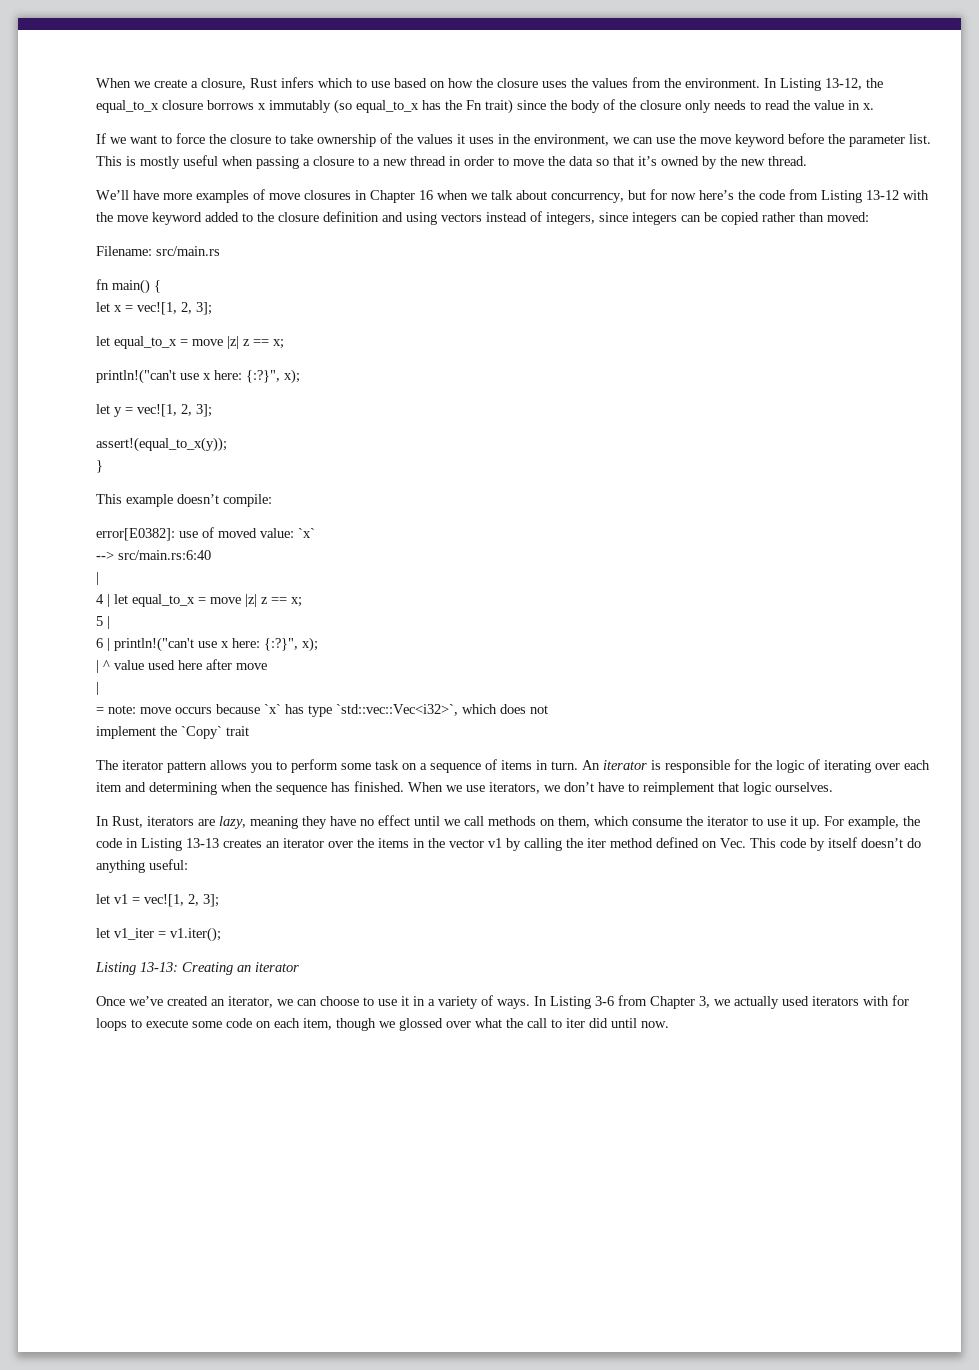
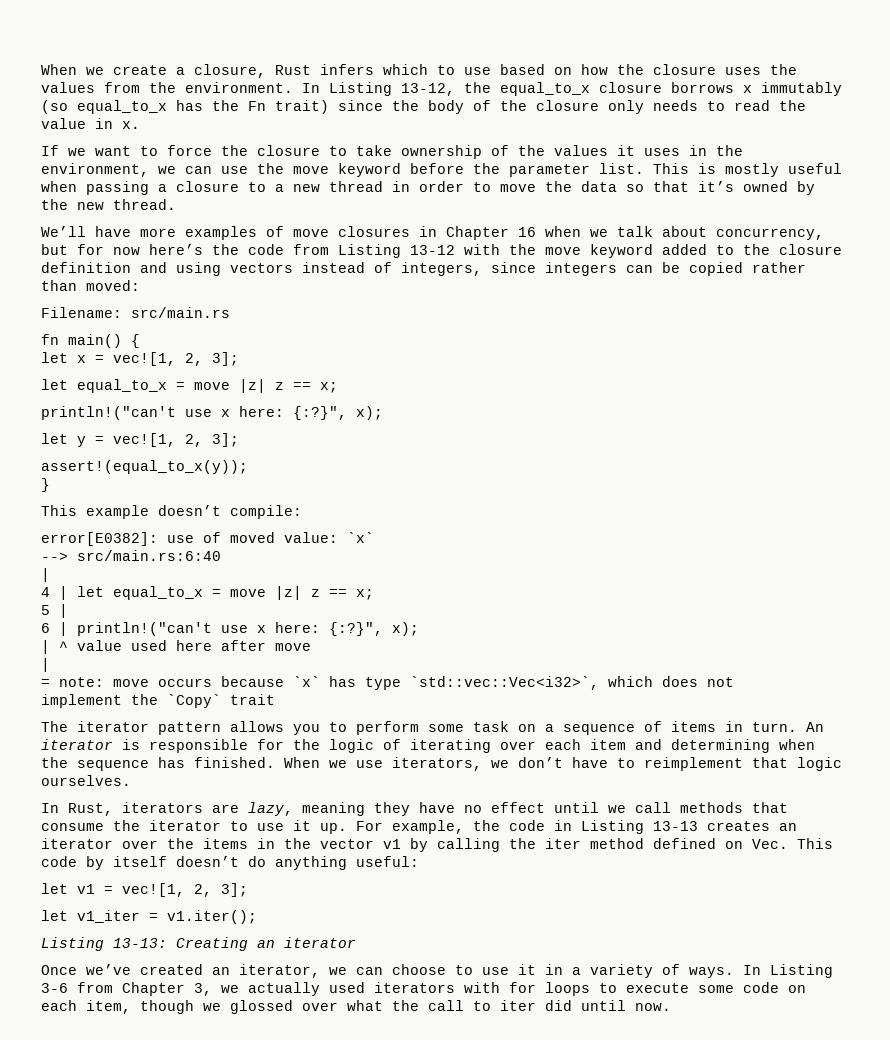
- In Rust, iterators are lazy, meaning they have no effect until we call methods on them, which consume the iterator to use it up.
+ In Rust, iterators are lazy, meaning they have no effect until we call methods that consume the iterator to use it up.

